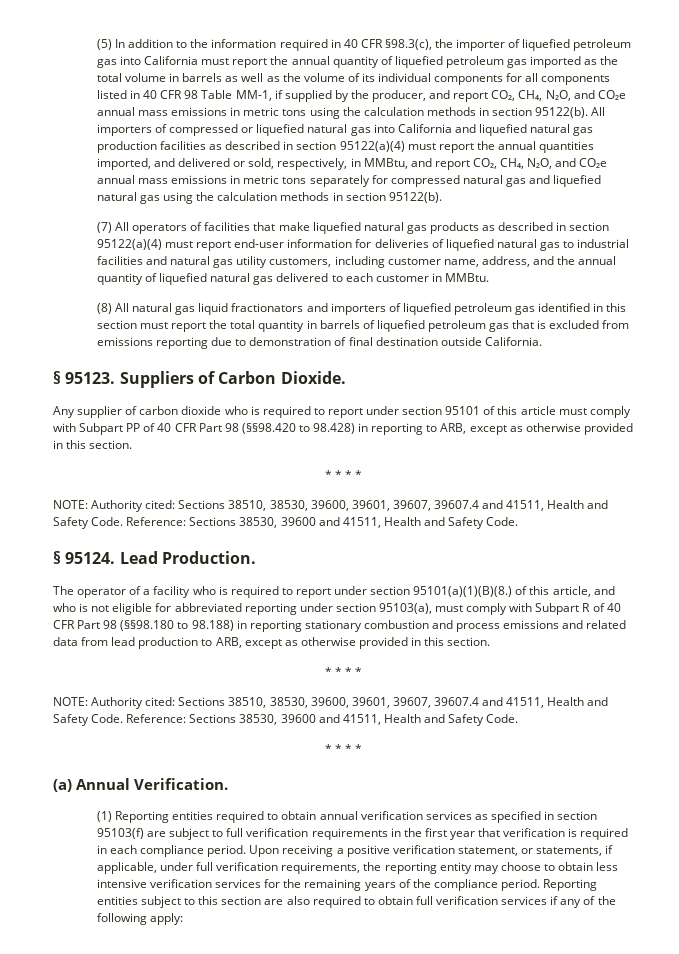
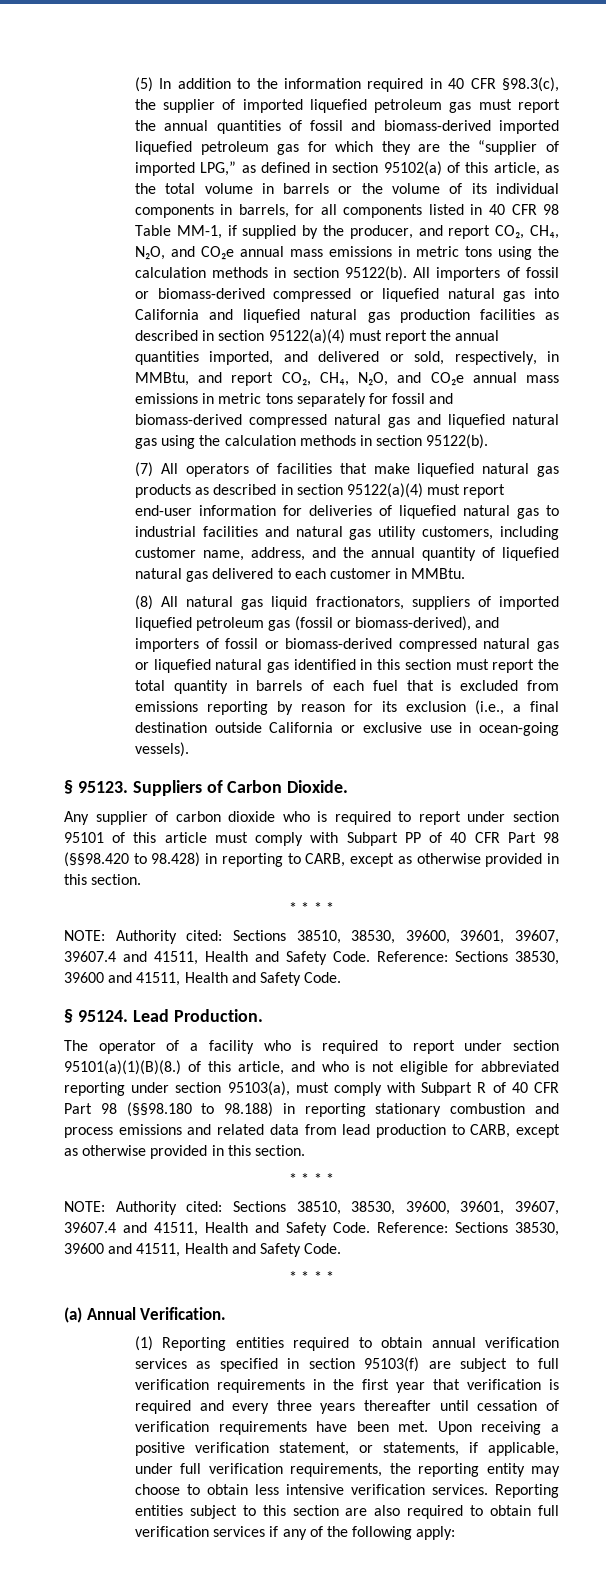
- (5) In addition to the information required in 40 CFR §98.3(c), the importer of liquefied petroleum gas into California must report the annual quantity of liquefied petroleum gas imported as the total volume in barrels as well as the volume of its individual components for all components listed in 40 CFR 98 Table MM-1, if supplied by the producer, and report CO₂, CH₄, N₂O, and CO₂e annual mass emissions in metric tons using the calculation methods in section 95122(b).
+ (5) In addition to the information required in 40 CFR §98.3(c), the supplier of imported liquefied petroleum gas must report the annual quantities of fossil and biomass-derived imported liquefied petroleum gas for which they are the “supplier of imported LPG,” as defined in section 95102(a) of this article, as the total volume in barrels or the volume of its individual components in barrels, for all components listed in 40 CFR 98 Table MM-1, if supplied by the producer, and report CO₂, CH₄, N₂O, and CO₂e annual mass emissions in metric tons using the calculation methods in section 95122(b).
- All importers of compressed or liquefied natural gas into California and liquefied natural gas production facilities as described in section 95122(a)(4) must report the annual quantities imported, and delivered or sold, respectively, in MMBtu, and report CO₂, CH₄, N₂O, and CO₂e annual mass emissions in metric tons separately for compressed natural gas and liquefied natural gas using the calculation methods in section 95122(b).
+ All importers of fossil or biomass-derived compressed or liquefied natural gas into California and liquefied natural gas production facilities as described in section 95122(a)(4) must report the annual quantities imported, and delivered or sold, respectively, in MMBtu, and report CO₂, CH₄, N₂O, and CO₂e annual mass emissions in metric tons separately for fossil and biomass-derived compressed natural gas and liquefied natural gas using the calculation methods in section 95122(b).
- (8) All natural gas liquid fractionators and importers of liquefied petroleum gas identified in this section must report the total quantity in barrels of liquefied petroleum gas that is excluded from emissions reporting due to demonstration of final destination outside California.
+ (8) All natural gas liquid fractionators, suppliers of imported liquefied petroleum gas (fossil or biomass-derived), and importers of fossil or biomass-derived compressed natural gas or liquefied natural gas identified in this section must report the total quantity in barrels of each fuel that is excluded from emissions reporting by reason for its exclusion (i.e., a final destination outside California or exclusive use in ocean-going vessels).
- Any supplier of carbon dioxide who is required to report under section 95101 of this article must comply with Subpart PP of 40 CFR Part 98 (§§98.420 to 98.428) in reporting to ARB, except as otherwise provided in this section.
+ Any supplier of carbon dioxide who is required to report under section 95101 of this article must comply with Subpart PP of 40 CFR Part 98 (§§98.420 to 98.428) in reporting to CARB, except as otherwise provided in this section.
- The operator of a facility who is required to report under section 95101(a)(1)(B)(8.) of this article, and who is not eligible for abbreviated reporting under section 95103(a), must comply with Subpart R of 40 CFR Part 98 (§§98.180 to 98.188) in reporting stationary combustion and process emissions and related data from lead production to ARB, except as otherwise provided in this section.
+ The operator of a facility who is required to report under section 95101(a)(1)(B)(8.) of this article, and who is not eligible for abbreviated reporting under section 95103(a), must comply with Subpart R of 40 CFR Part 98 (§§98.180 to 98.188) in reporting stationary combustion and process emissions and related data from lead production to CARB, except as otherwise provided in this section.
- (1) Reporting entities required to obtain annual verification services as specified in section 95103(f) are subject to full verification requirements in the first year that verification is required in each compliance period.
+ (1) Reporting entities required to obtain annual verification services as specified in section 95103(f) are subject to full verification requirements in the first year that verification is required and every three years thereafter until cessation of verification requirements have been met.
- Upon receiving a positive verification statement, or statements, if applicable, under full verification requirements, the reporting entity may choose to obtain less intensive verification services for the remaining years of the compliance period.
+ Upon receiving a positive verification statement, or statements, if applicable, under full verification requirements, the reporting entity may choose to obtain less intensive verification services.

